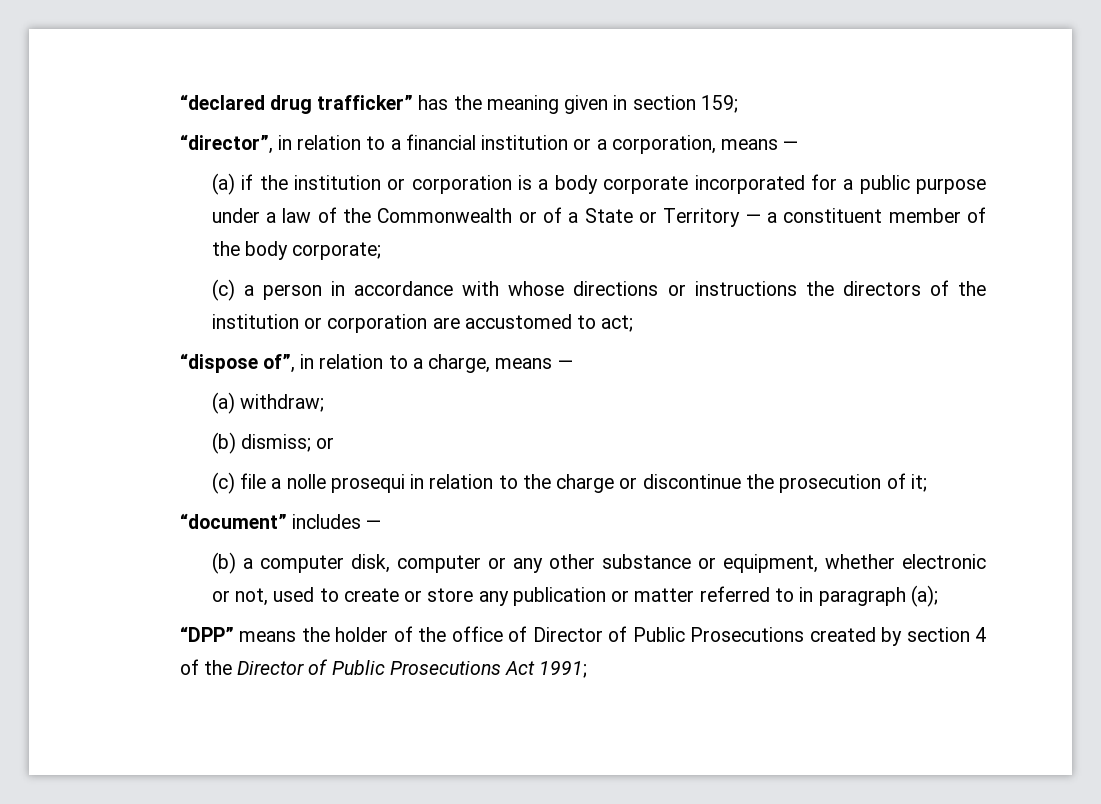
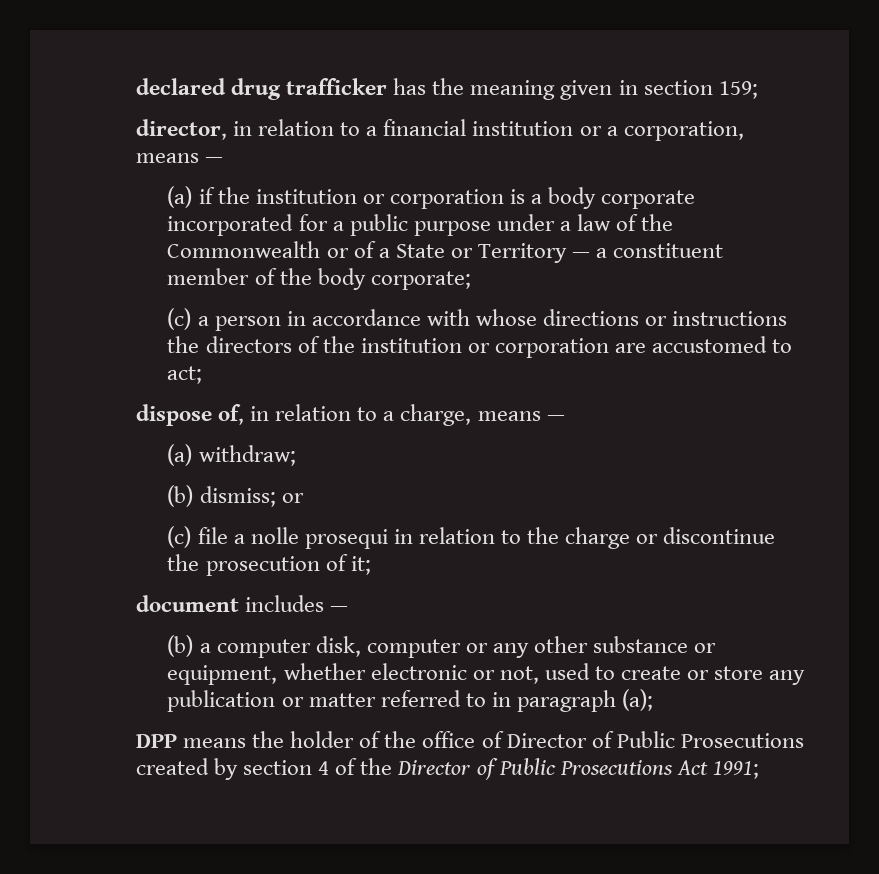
- “declared drug trafficker” has the meaning given in section 159;
+ declared drug trafficker has the meaning given in section 159;
- “director”, in relation to a financial institution or a corporation, means —
+ director, in relation to a financial institution or a corporation, means —
- “dispose of”, in relation to a charge, means —
+ dispose of, in relation to a charge, means —
- “document” includes —
+ document includes —
- “DPP” means the holder of the office of Director of Public Prosecutions created by section 4 of the Director of Public Prosecutions Act 1991;
+ DPP means the holder of the office of Director of Public Prosecutions created by section 4 of the Director of Public Prosecutions Act 1991;

